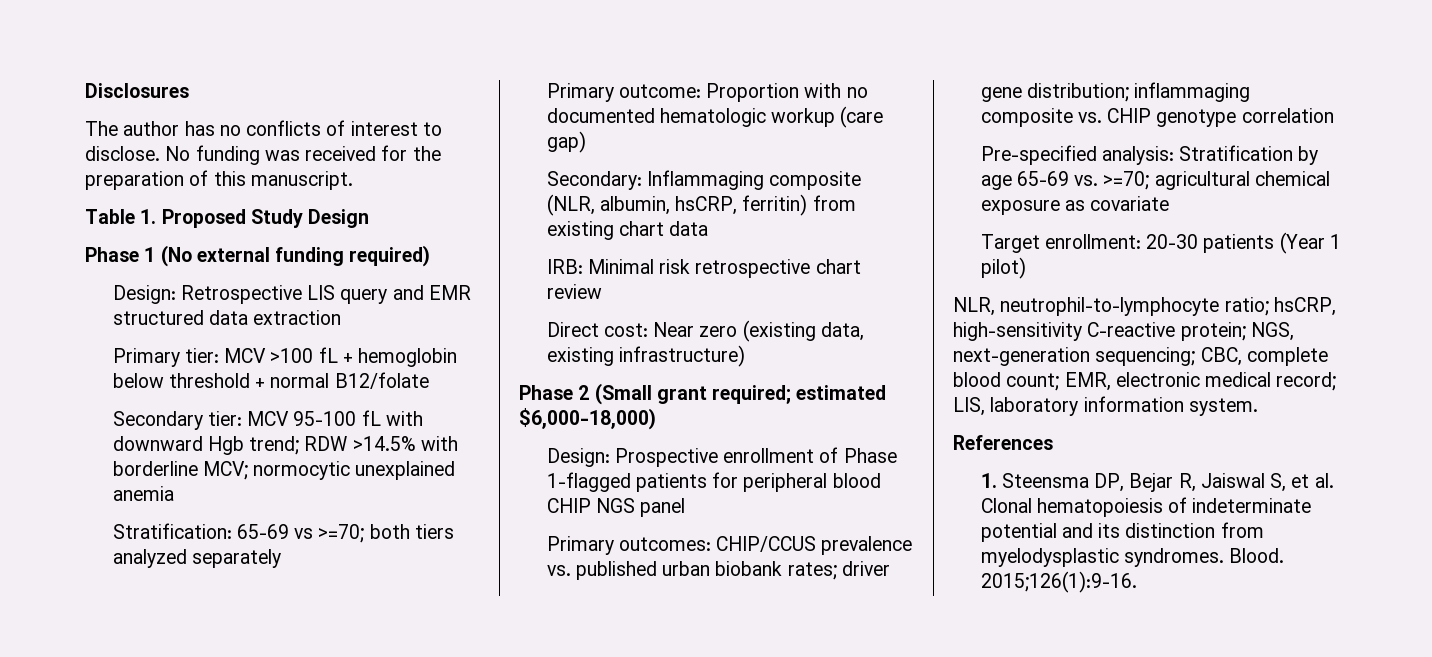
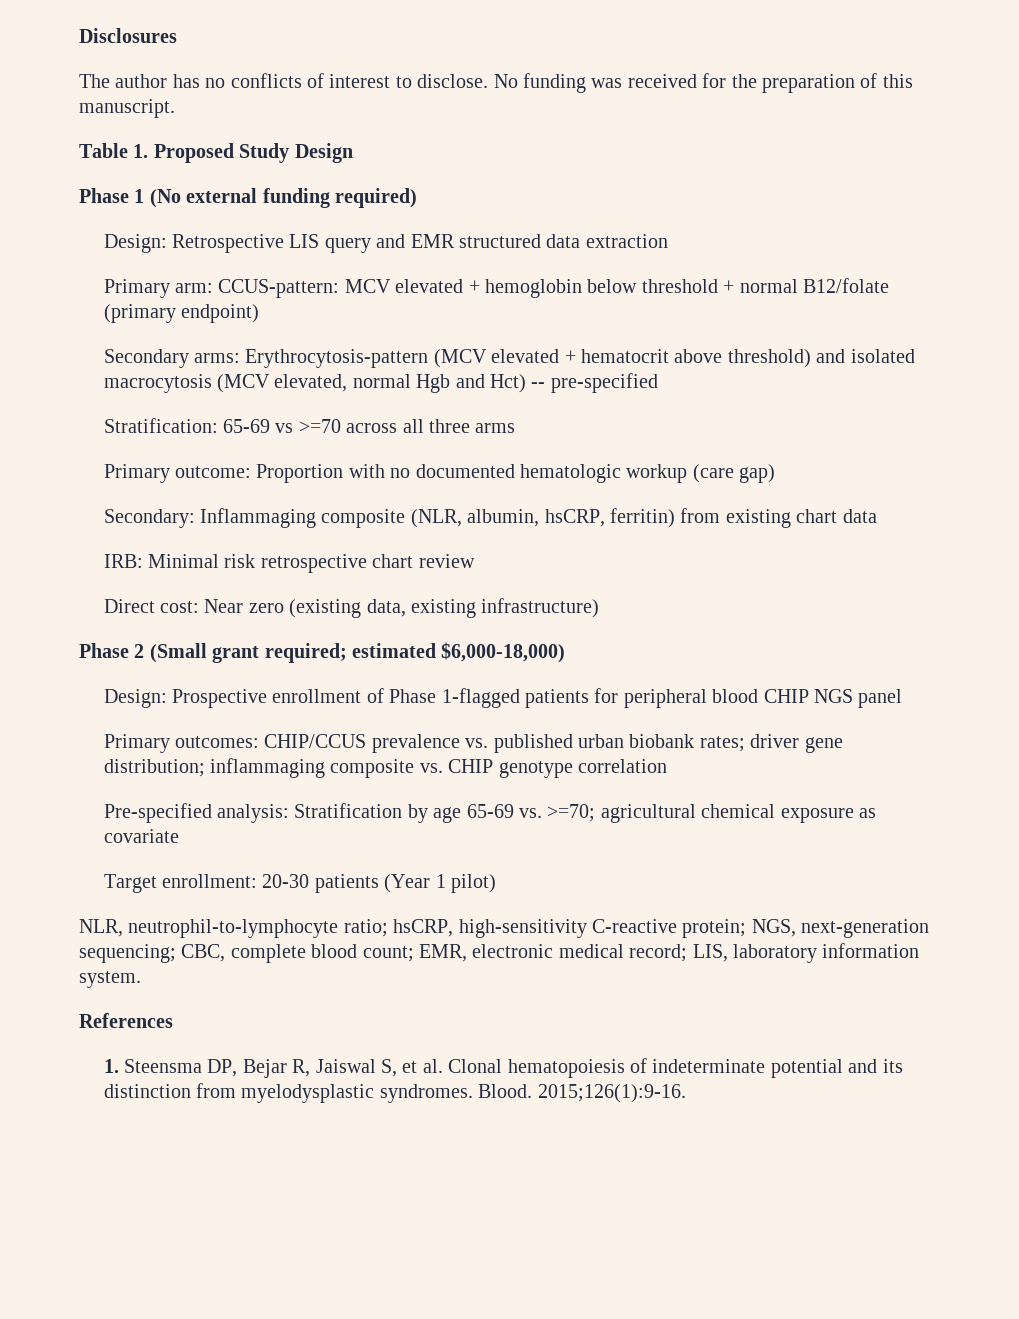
- Primary tier: MCV >100 fL + hemoglobin below threshold + normal B12/folate
+ Primary arm: CCUS-pattern: MCV elevated + hemoglobin below threshold + normal B12/folate (primary endpoint)
- Secondary tier: MCV 95-100 fL with downward Hgb trend; RDW >14.5% with borderline MCV; normocytic unexplained anemia
- Stratification: 65-69 vs >=70; both tiers analyzed separately
+ Secondary arms: Erythrocytosis-pattern (MCV elevated + hematocrit above threshold) and isolated macrocytosis (MCV elevated, normal Hgb and Hct) -- pre-specified
+ Stratification: 65-69 vs >=70 across all three arms

